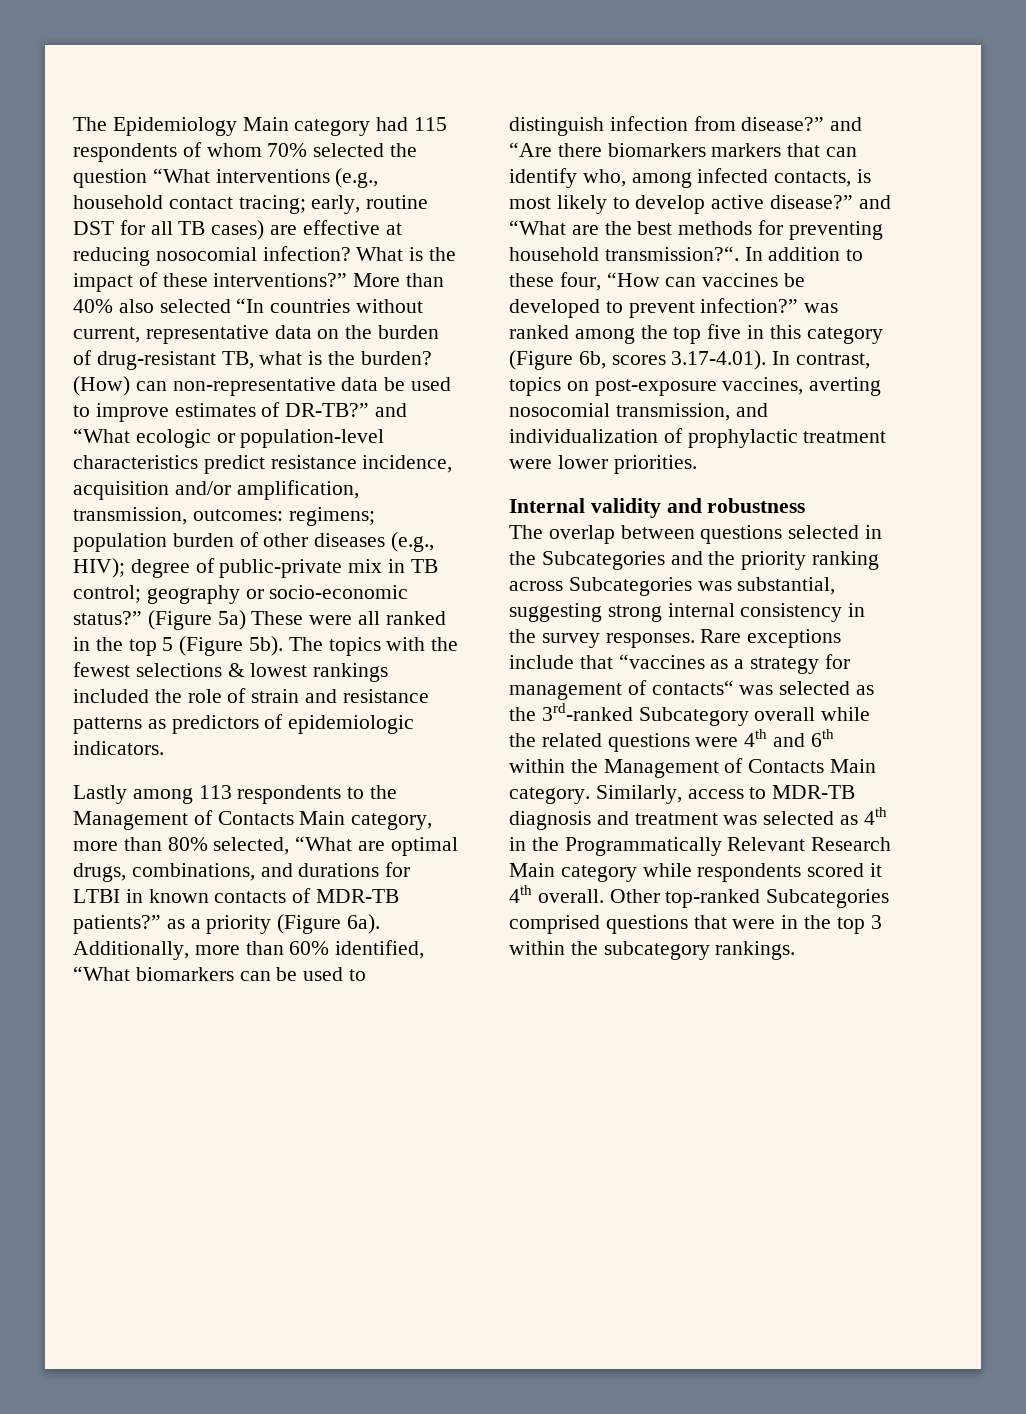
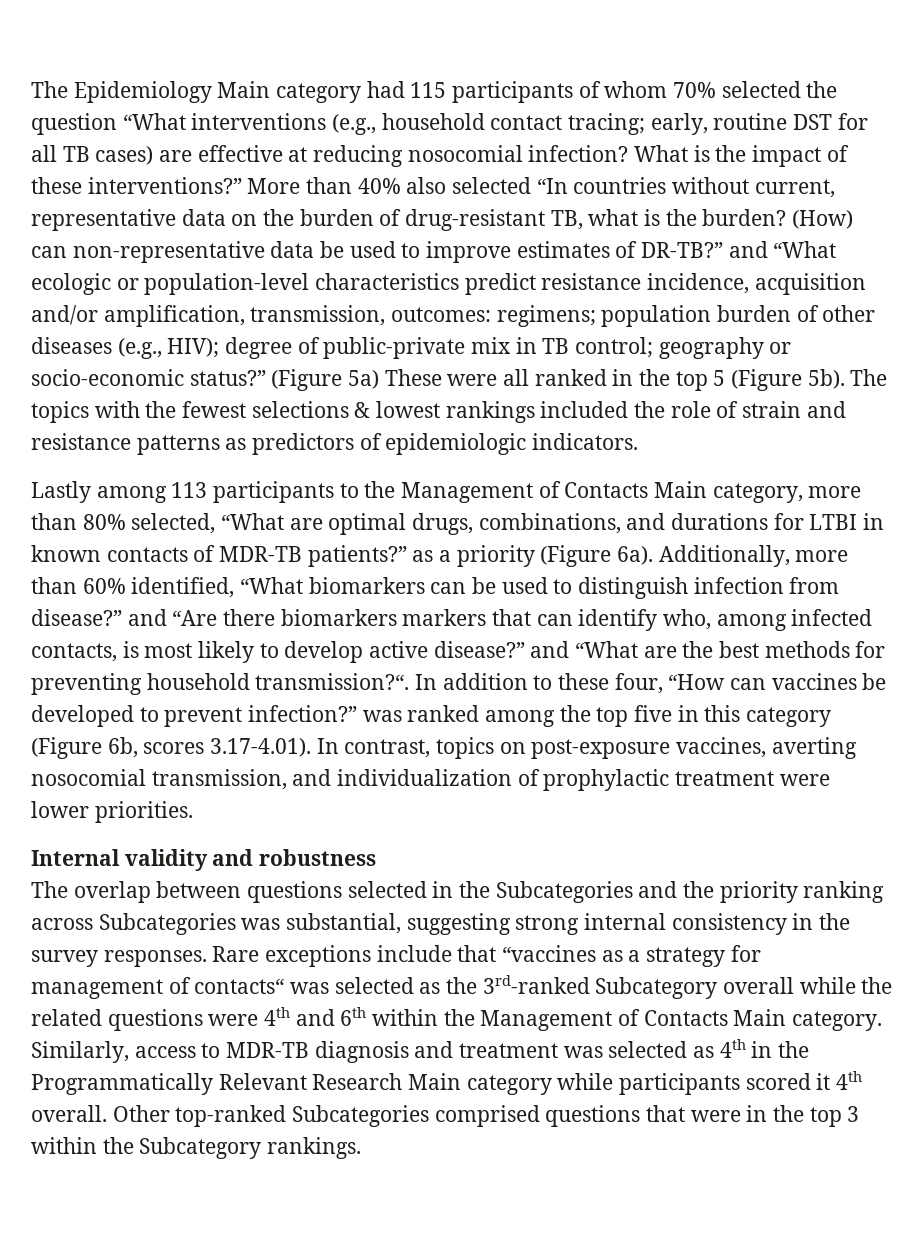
- The Epidemiology Main category had 115 respondents of whom 70% selected the question “What interventions (e.g., household contact tracing; early, routine DST for all TB cases) are effective at reducing nosocomial infection?
+ The Epidemiology Main category had 115 participants of whom 70% selected the question “What interventions (e.g., household contact tracing; early, routine DST for all TB cases) are effective at reducing nosocomial infection?
- Lastly among 113 respondents to the Management of Contacts Main category, more than 80% selected, “What are optimal drugs, combinations, and durations for LTBI in known contacts of MDR-TB patients?” as a priority (Figure 6a).
+ Lastly among 113 participants to the Management of Contacts Main category, more than 80% selected, “What are optimal drugs, combinations, and durations for LTBI in known contacts of MDR-TB patients?” as a priority (Figure 6a).
- Similarly, access to MDR-TB diagnosis and treatment was selected as 4th in the Programmatically Relevant Research Main category while respondents scored it 4th overall.
+ Similarly, access to MDR-TB diagnosis and treatment was selected as 4th in the Programmatically Relevant Research Main category while participants scored it 4th overall.
- Other top-ranked Subcategories comprised questions that were in the top 3 within the subcategory rankings.
+ Other top-ranked Subcategories comprised questions that were in the top 3 within the Subcategory rankings.

